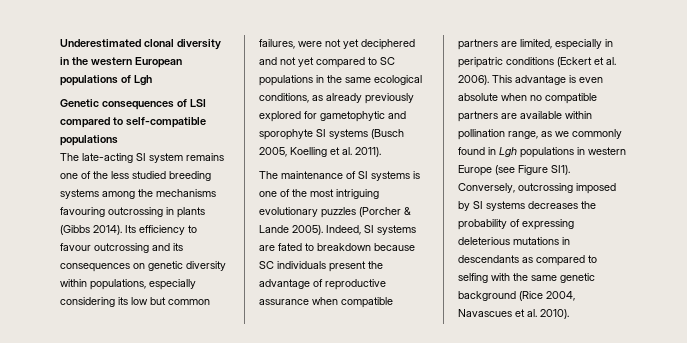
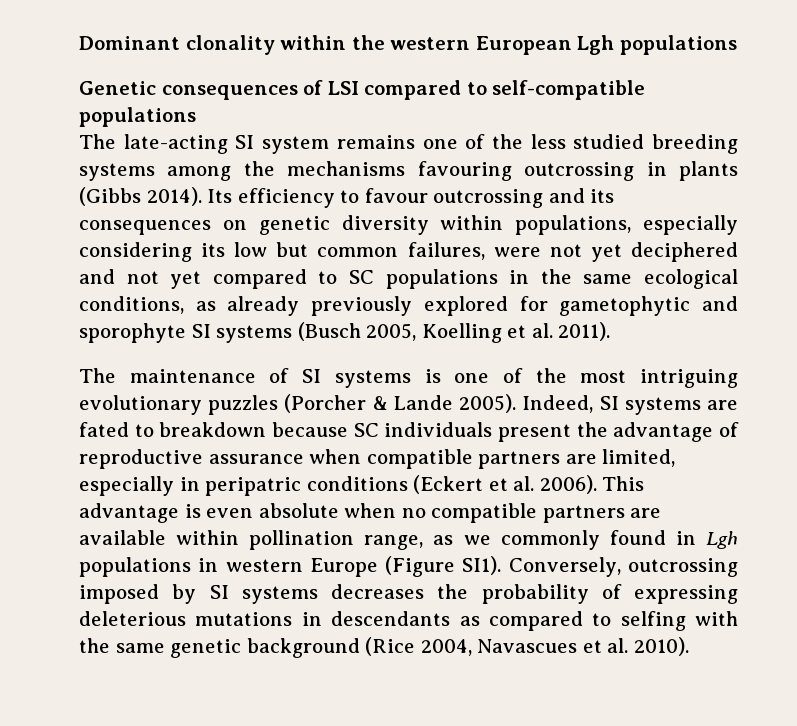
- Underestimated clonal diversity in the western European populations of Lgh
+ Dominant clonality within the western European Lgh populations
- This advantage is even absolute when no compatible partners are available within pollination range, as we commonly found in Lgh populations in western Europe (see Figure SI1).
+ This advantage is even absolute when no compatible partners are available within pollination range, as we commonly found in Lgh populations in western Europe (Figure SI1).

